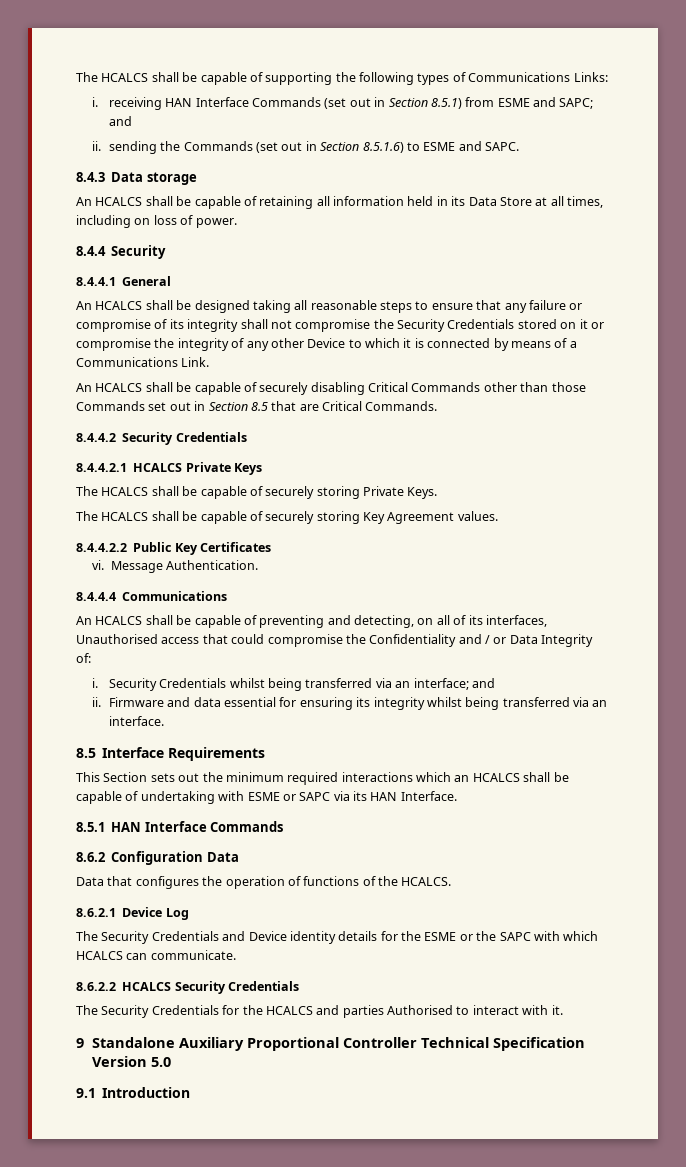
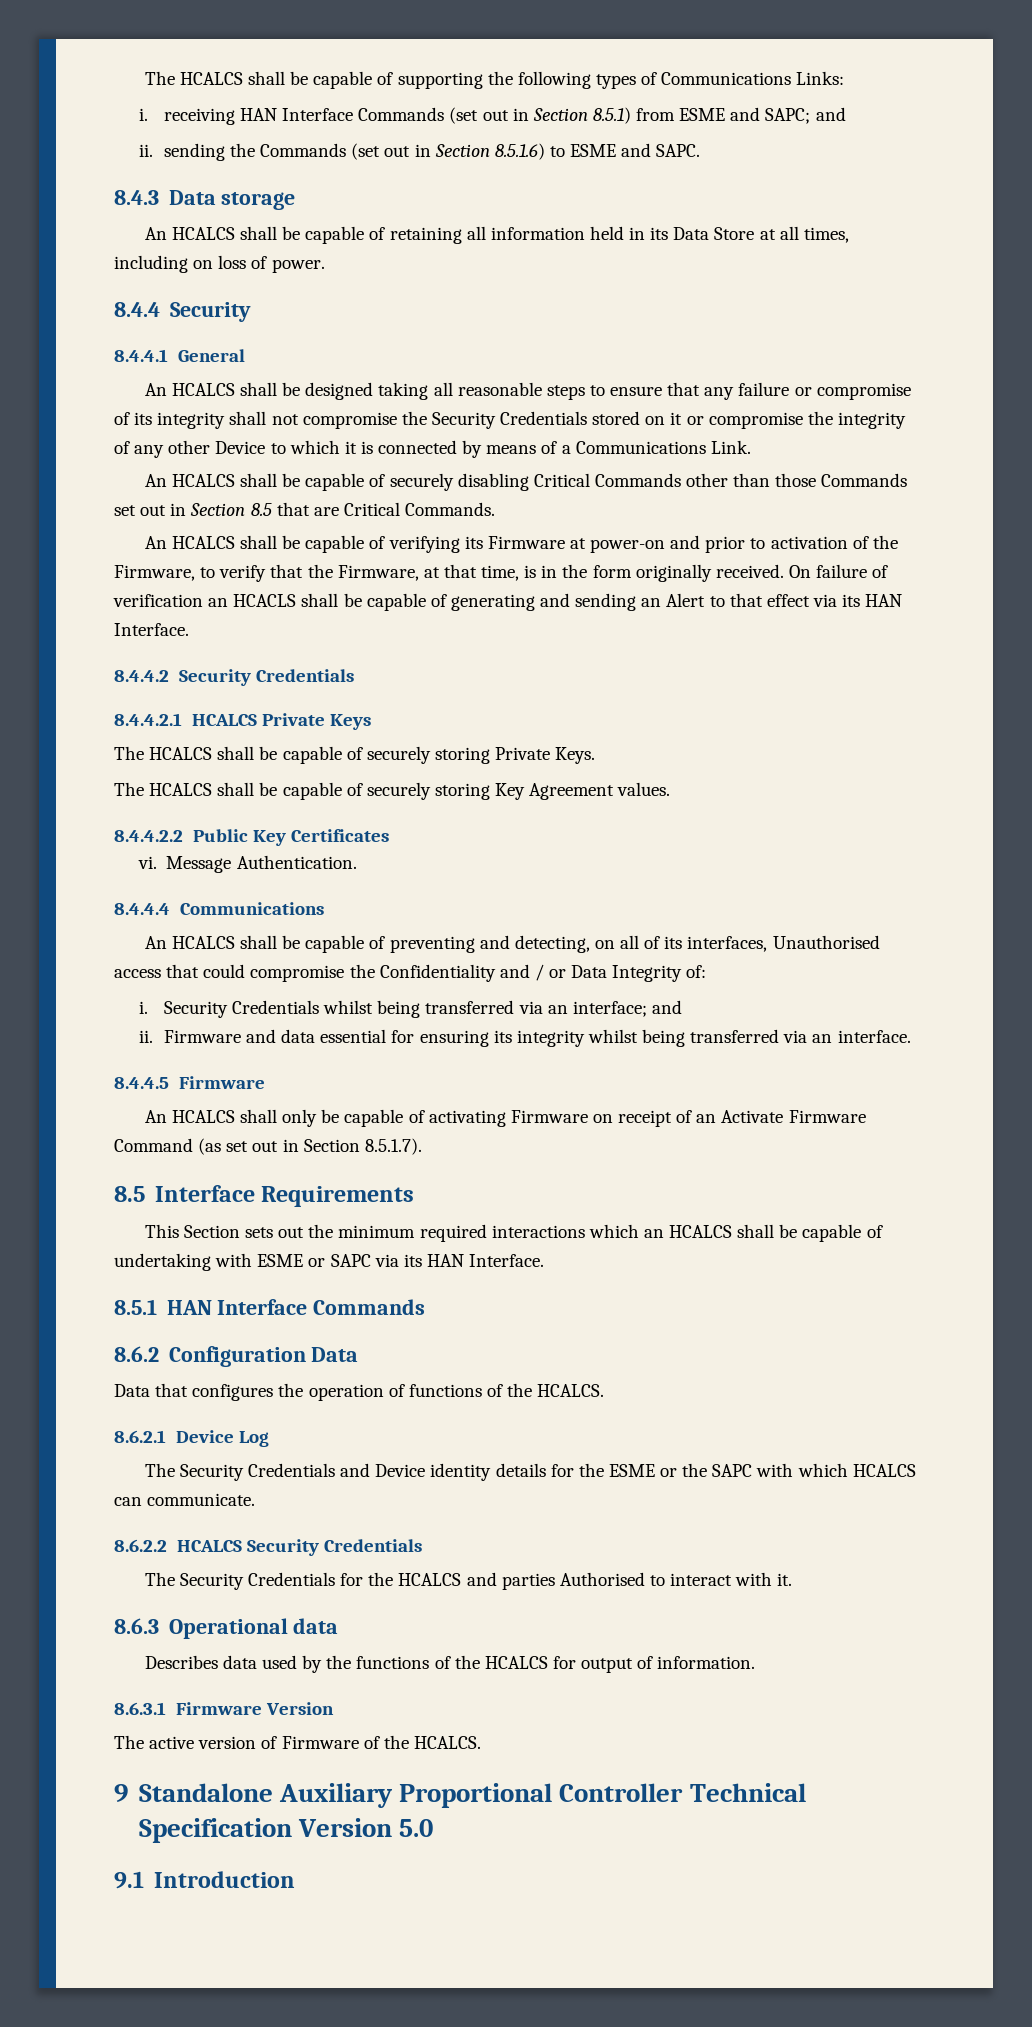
+ An HCALCS shall be capable of verifying its Firmware at power-on and prior to activation of the Firmware, to verify that the Firmware, at that time, is in the form originally received. On failure of verification an HCACLS shall be capable of generating and sending an Alert to that effect via its HAN Interface.
+ 8.4.4.5 Firmware
+ An HCALCS shall only be capable of activating Firmware on receipt of an Activate Firmware Command (as set out in Section 8.5.1.7).
+ 8.6.3 Operational data
+ Describes data used by the functions of the HCALCS for output of information.
+ 8.6.3.1 Firmware Version
+ The active version of Firmware of the HCALCS.

